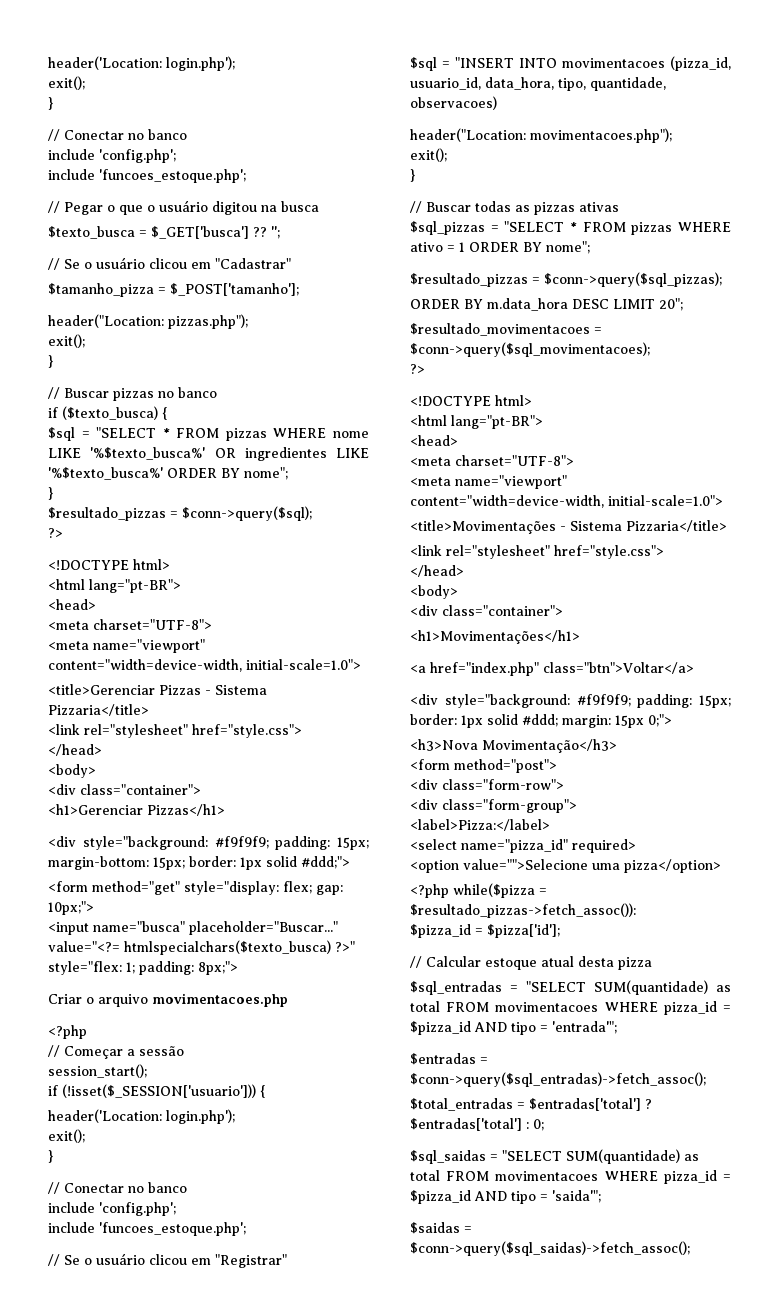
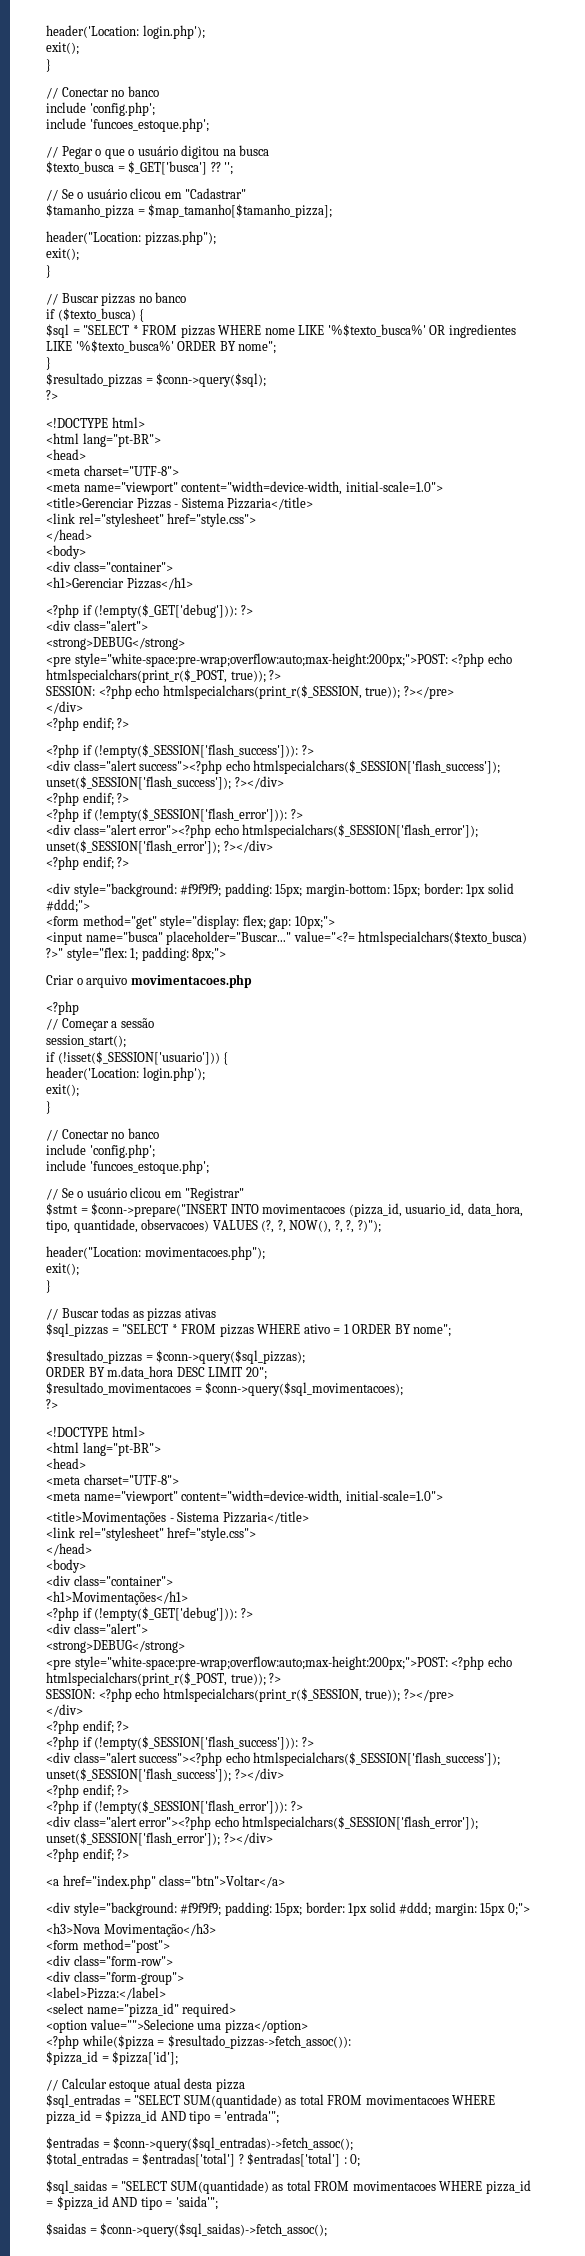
- $tamanho_pizza = $_POST['tamanho'];
+ $tamanho_pizza = $map_tamanho[$tamanho_pizza];
  <h1>Gerenciar Pizzas</h1>
+ <?php if (!empty($_GET['debug'])): ?>
+ <div class="alert">
+ <strong>DEBUG</strong>
+ <pre style="white-space:pre-wrap;overflow:auto;max-height:200px;">POST: <?php echo htmlspecialchars(print_r($_POST, true)); ?>
+ SESSION: <?php echo htmlspecialchars(print_r($_SESSION, true)); ?></pre>
+ </div>
+ <?php endif; ?>
+ <?php if (!empty($_SESSION['flash_success'])): ?>
+ <div class="alert success"><?php echo htmlspecialchars($_SESSION['flash_success']); unset($_SESSION['flash_success']); ?></div>
+ <?php endif; ?>
+ <?php if (!empty($_SESSION['flash_error'])): ?>
+ <div class="alert error"><?php echo htmlspecialchars($_SESSION['flash_error']); unset($_SESSION['flash_error']); ?></div>
+ <?php endif; ?>
- $sql = "INSERT INTO movimentacoes (pizza_id, usuario_id, data_hora, tipo, quantidade, observacoes)
+ $stmt = $conn->prepare("INSERT INTO movimentacoes (pizza_id, usuario_id, data_hora, tipo, quantidade, observacoes) VALUES (?, ?, NOW(), ?, ?, ?)");
  <h1>Movimentações</h1>
+ <?php if (!empty($_GET['debug'])): ?>
+ <div class="alert">
+ <strong>DEBUG</strong>
+ <pre style="white-space:pre-wrap;overflow:auto;max-height:200px;">POST: <?php echo htmlspecialchars(print_r($_POST, true)); ?>
+ SESSION: <?php echo htmlspecialchars(print_r($_SESSION, true)); ?></pre>
+ </div>
+ <?php endif; ?>
+ <?php if (!empty($_SESSION['flash_success'])): ?>
+ <div class="alert success"><?php echo htmlspecialchars($_SESSION['flash_success']); unset($_SESSION['flash_success']); ?></div>
+ <?php endif; ?>
+ <?php if (!empty($_SESSION['flash_error'])): ?>
+ <div class="alert error"><?php echo htmlspecialchars($_SESSION['flash_error']); unset($_SESSION['flash_error']); ?></div>
+ <?php endif; ?>

